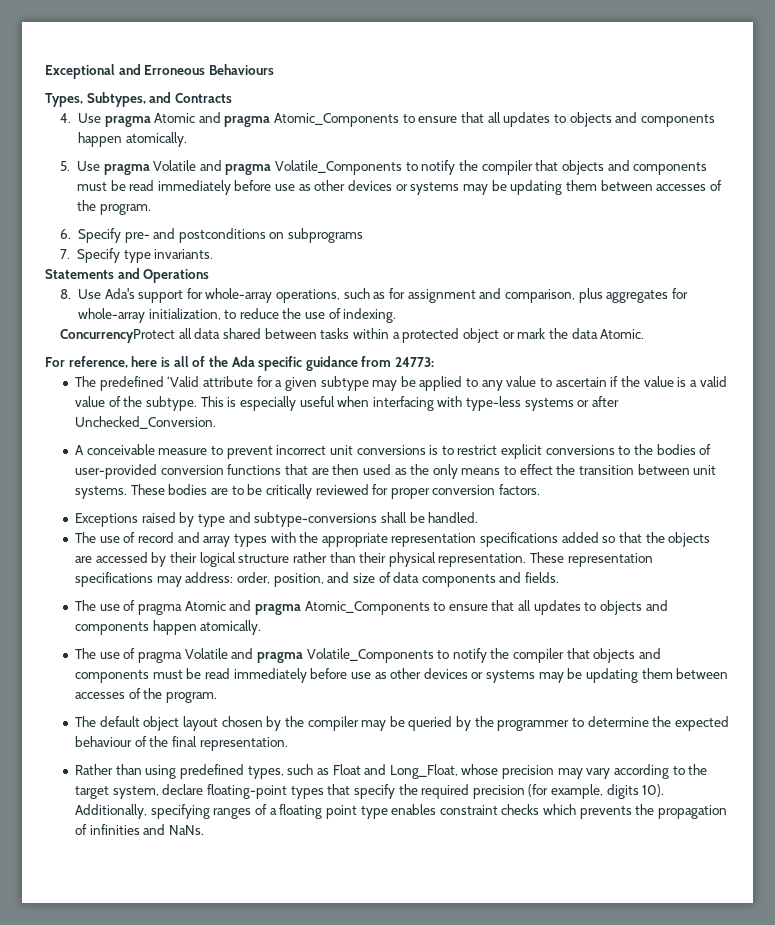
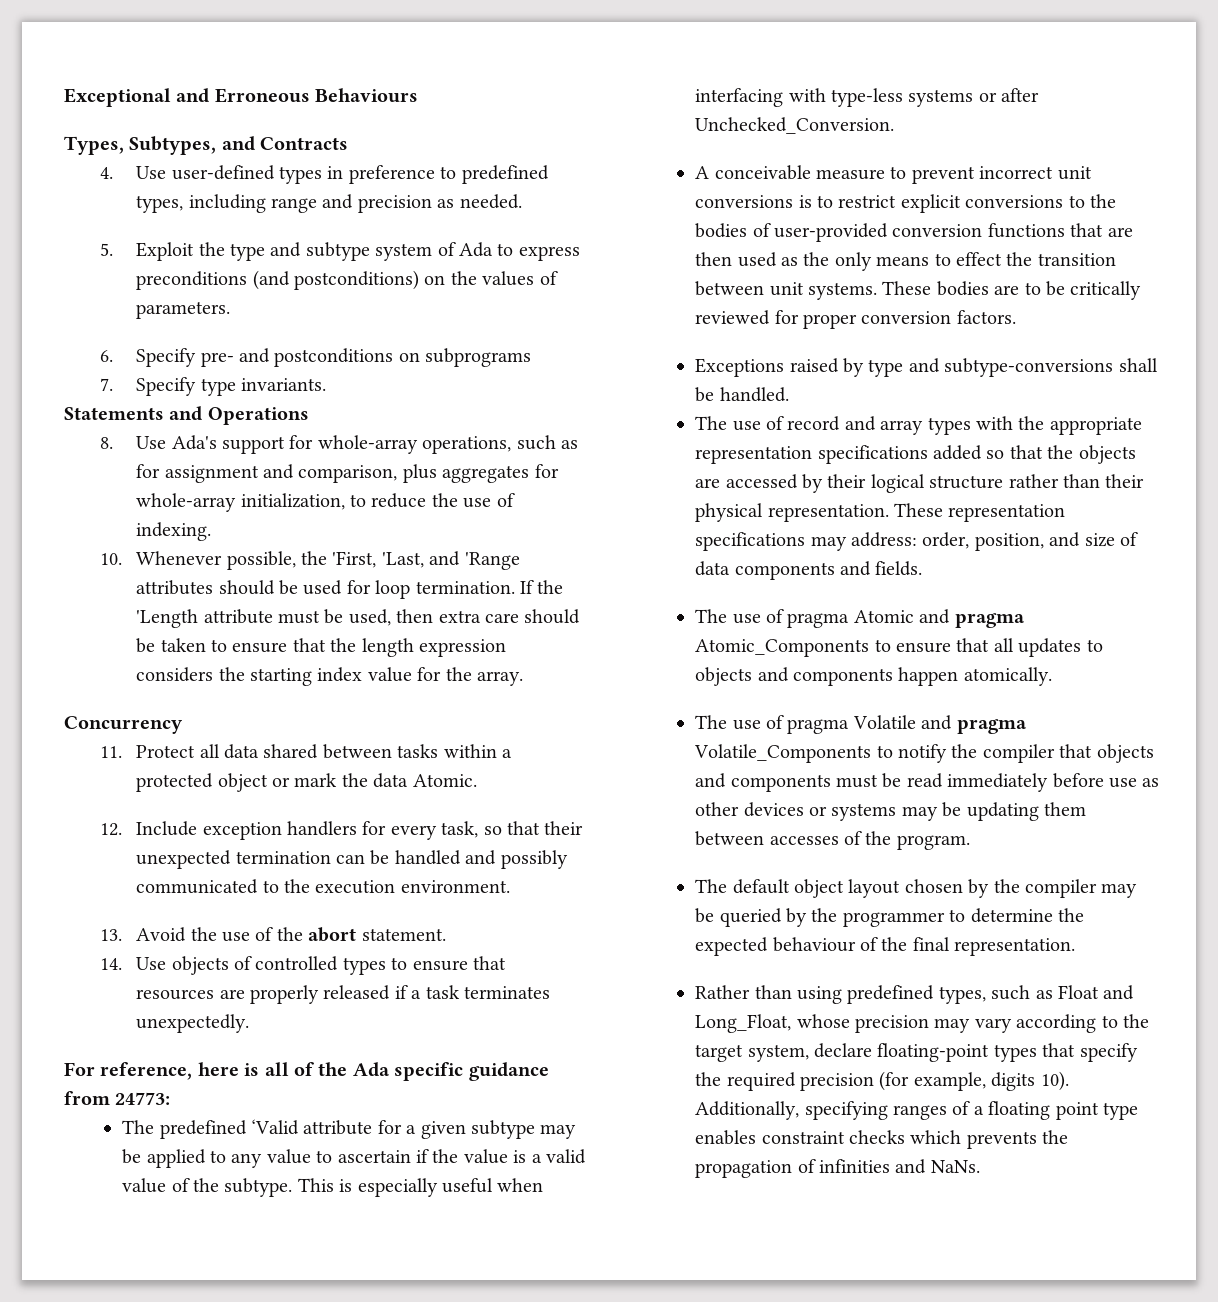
- 4. Use pragma Atomic and pragma Atomic_Components to ensure that all updates to objects and components happen atomically.
- 5. Use pragma Volatile and pragma Volatile_Components to notify the compiler that objects and components must be read immediately before use as other devices or systems may be updating them between accesses of the program.
+ 4. Use user-defined types in preference to predefined types, including range and precision as needed.
+ 5. Exploit the type and subtype system of Ada to express preconditions (and postconditions) on the values of parameters.
- ConcurrencyProtect all data shared between tasks within a protected object or mark the data Atomic.
+ 10. Whenever possible, the 'First, 'Last, and 'Range attributes should be used for loop termination. If the 'Length attribute must be used, then extra care should be taken to ensure that the length expression considers the starting index value for the array.
+ Concurrency
+ 11. Protect all data shared between tasks within a protected object or mark the data Atomic.
+ 12. Include exception handlers for every task, so that their unexpected termination can be handled and possibly communicated to the execution environment.
+ 13. Avoid the use of the abort statement.
+ 14. Use objects of controlled types to ensure that resources are properly released if a task terminates unexpectedly.

